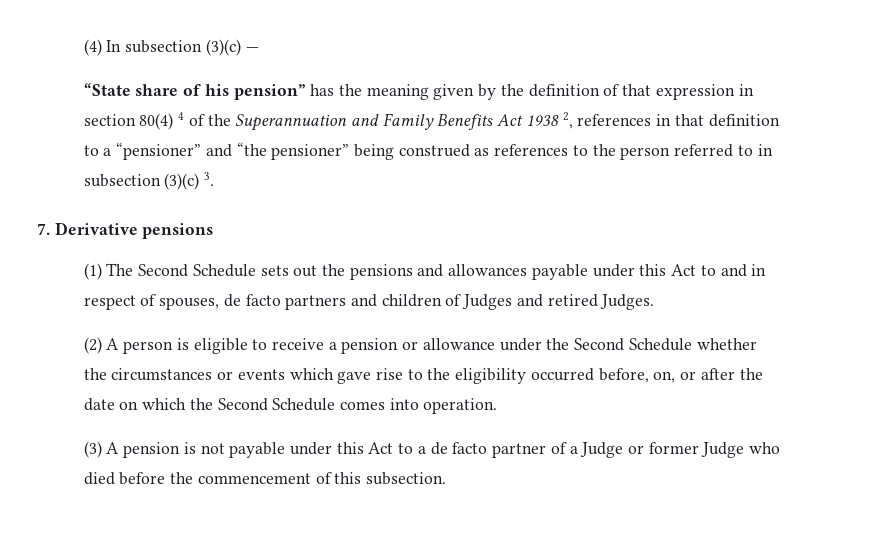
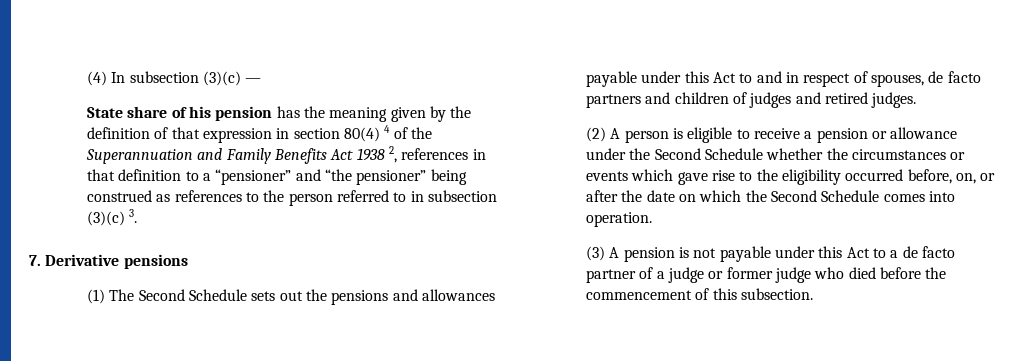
- “State share of his pension” has the meaning given by the definition of that expression in section 80(4) 4 of the Superannuation and Family Benefits Act 1938 2, references in that definition to a “pensioner” and “the pensioner” being construed as references to the person referred to in subsection (3)(c) 3.
+ State share of his pension has the meaning given by the definition of that expression in section 80(4) 4 of the Superannuation and Family Benefits Act 1938 2, references in that definition to a “pensioner” and “the pensioner” being construed as references to the person referred to in subsection (3)(c) 3.
- (1) The Second Schedule sets out the pensions and allowances payable under this Act to and in respect of spouses, de facto partners and children of Judges and retired Judges.
+ (1) The Second Schedule sets out the pensions and allowances payable under this Act to and in respect of spouses, de facto partners and children of judges and retired judges.
- (3) A pension is not payable under this Act to a de facto partner of a Judge or former Judge who died before the commencement of this subsection.
+ (3) A pension is not payable under this Act to a de facto partner of a judge or former judge who died before the commencement of this subsection.

